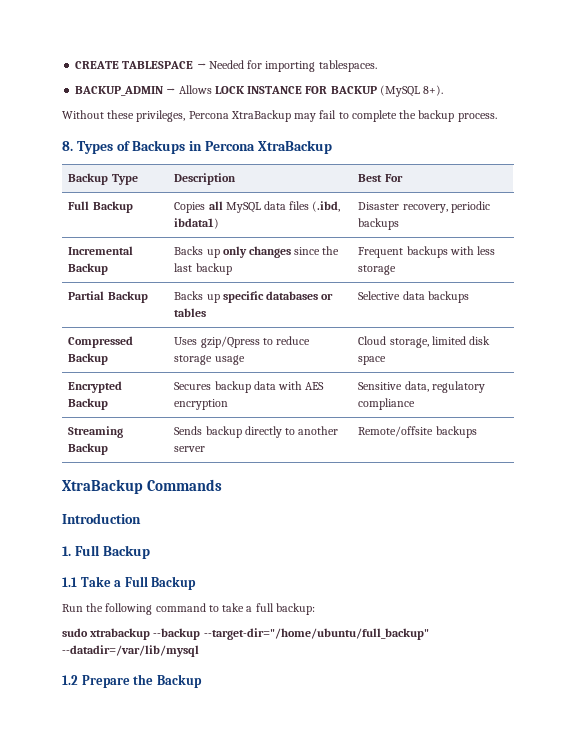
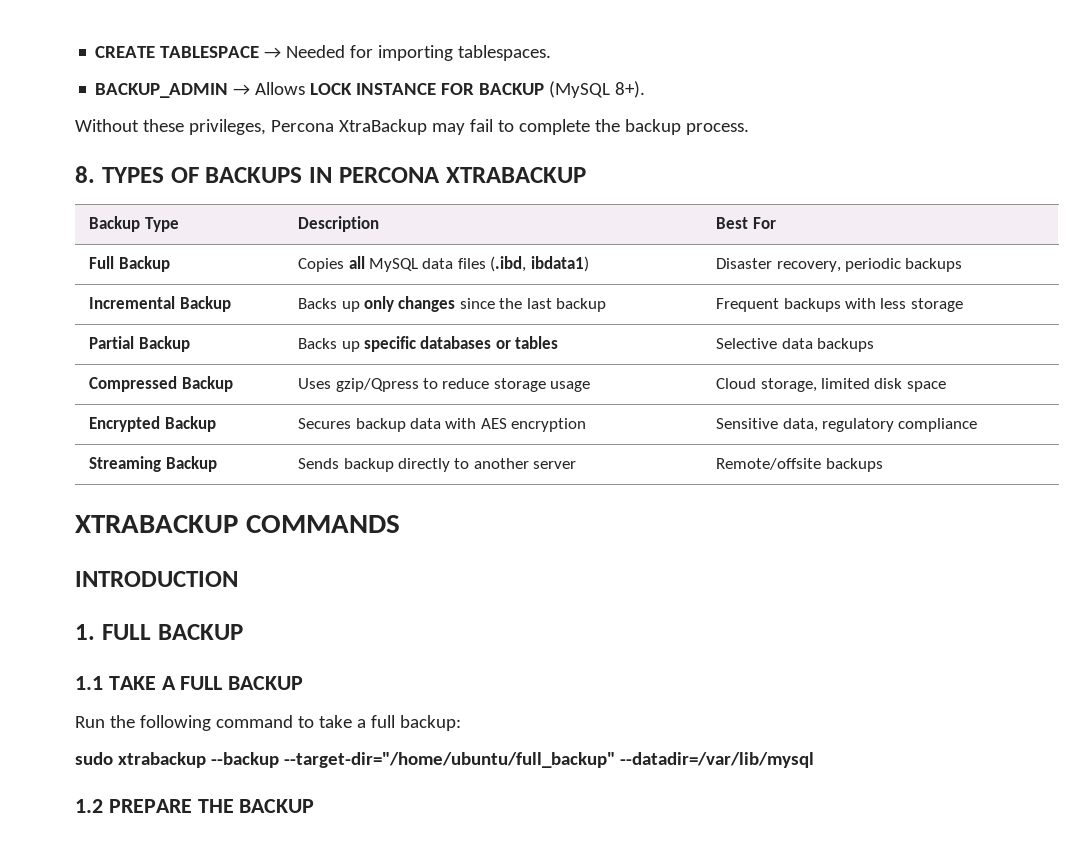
- 8. Types of Backups in Percona XtraBackup
+ 8. TYPES OF BACKUPS IN PERCONA XTRABACKUP
- XtraBackup Commands
- Introduction
+ XTRABACKUP COMMANDS
+ INTRODUCTION
- 1. Full Backup
+ 1. FULL BACKUP
- 1.1 Take a Full Backup
+ 1.1 TAKE A FULL BACKUP
- 1.2 Prepare the Backup
+ 1.2 PREPARE THE BACKUP

